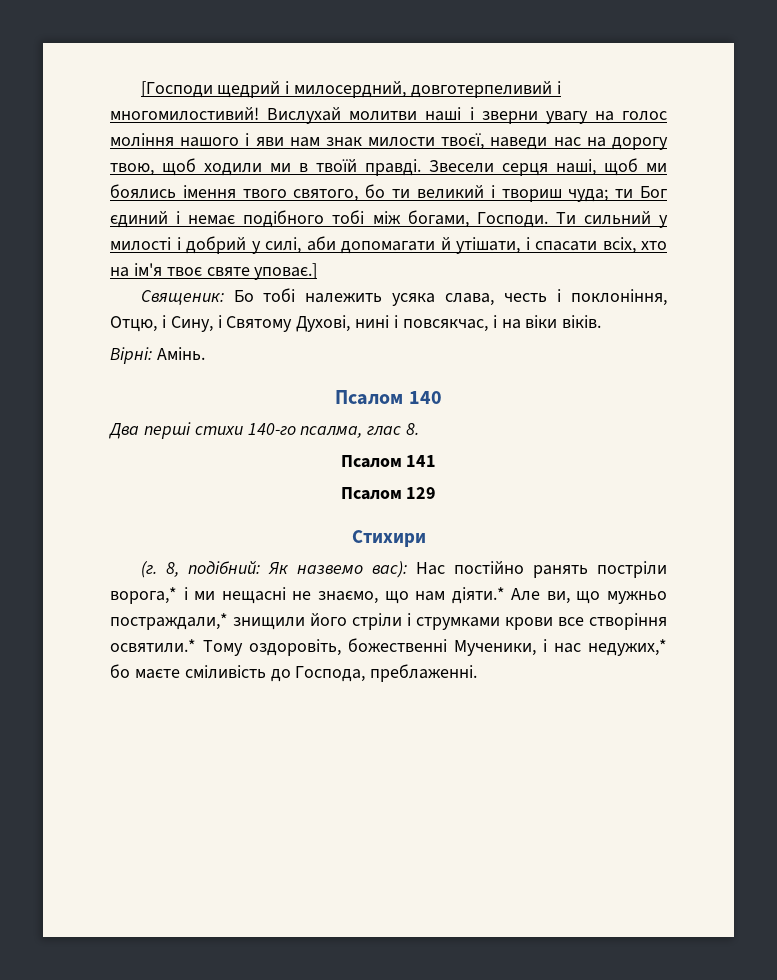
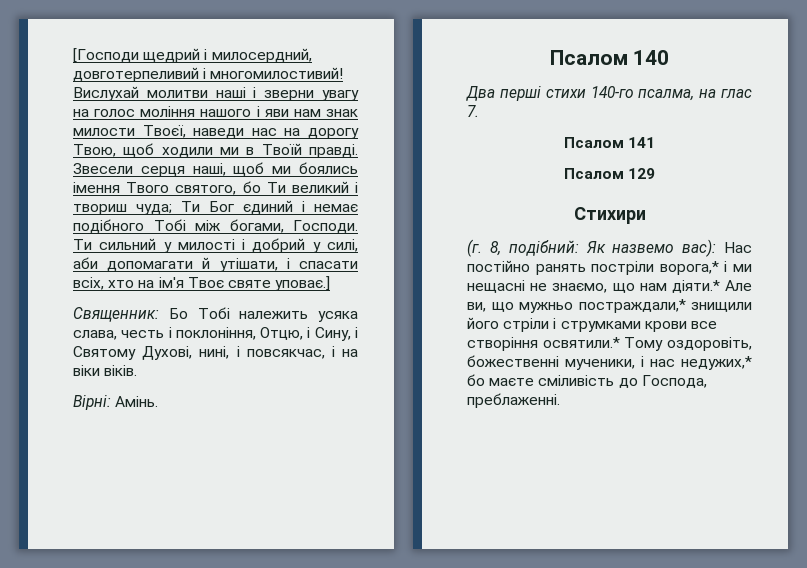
- Вислухай молитви наші і зверни увагу на голос моління нашого і яви нам знак милости твоєї, наведи нас на дорогу твою, щоб ходили ми в твоїй правді.
+ Вислухай молитви наші і зверни увагу на голос моління нашого і яви нам знак милости Твоєї, наведи нас на дорогу Твою, щоб ходили ми в Твоїй правді.
- Звесели серця наші, щоб ми боялись імення твого святого, бо ти великий і твориш чуда; ти Бог єдиний і немає подібного тобі між богами, Господи.
+ Звесели серця наші, щоб ми боялись імення Твого святого, бо Ти великий і твориш чуда; Ти Бог єдиний і немає подібного Тобі між богами, Господи.
- Ти сильний у милості і добрий у силі, аби допомагати й утішати, і спасати всіх, хто на ім'я твоє святе уповає.]
+ Ти сильний у милості і добрий у силі, аби допомагати й утішати, і спасати всіх, хто на ім'я Твоє святе уповає.]
- Священик: Бо тобі належить усяка слава, честь і поклоніння, Отцю, і Сину, і Святому Духові, нині і повсякчас, і на віки віків.
+ Священник: Бо Тобі належить усяка слава, честь і поклоніння, Отцю, і Сину, і Святому Духові, нині, і повсякчас, і на віки віків.
- Два перші стихи 140-го псалма, глас 8.
+ Два перші стихи 140-го псалма, на глас 7.
- (г. 8, подібний: Як назвемо вас): Нас постійно ранять постріли ворога,* і ми нещасні не знаємо, що нам діяти.* Але ви, що мужньо постраждали,* знищили його стріли і струмками крови все створіння освятили.* Тому оздоровіть, божественні Мученики, і нас недужих,* бо маєте сміливість до Господа, преблаженні.
+ (г. 8, подібний: Як назвемо вас): Нас постійно ранять постріли ворога,* і ми нещасні не знаємо, що нам діяти.* Але ви, що мужньо постраждали,* знищили його стріли і струмками крови все створіння освятили.* Тому оздоровіть, божественні мученики, і нас недужих,* бо маєте сміливість до Господа, преблаженні.

